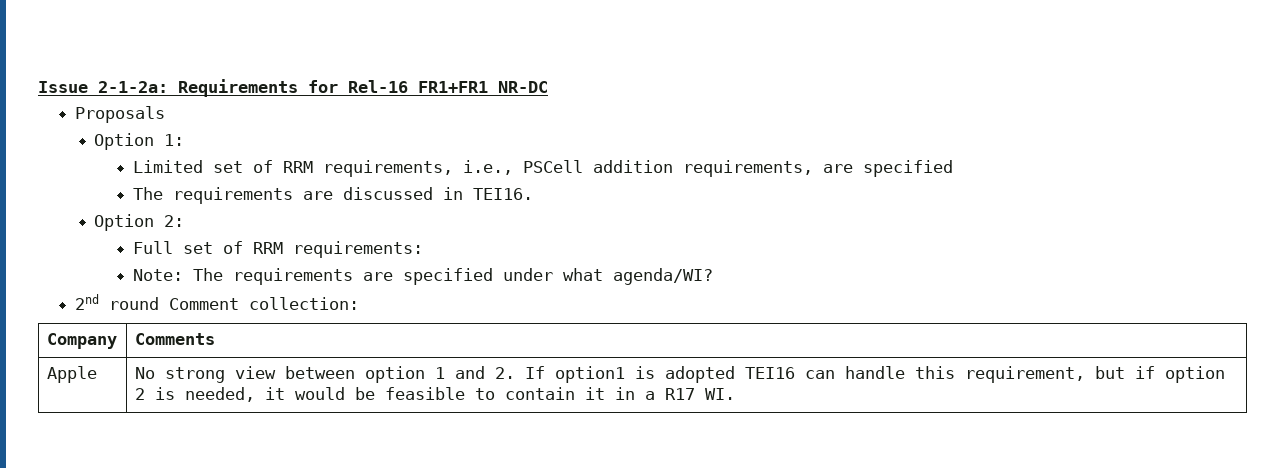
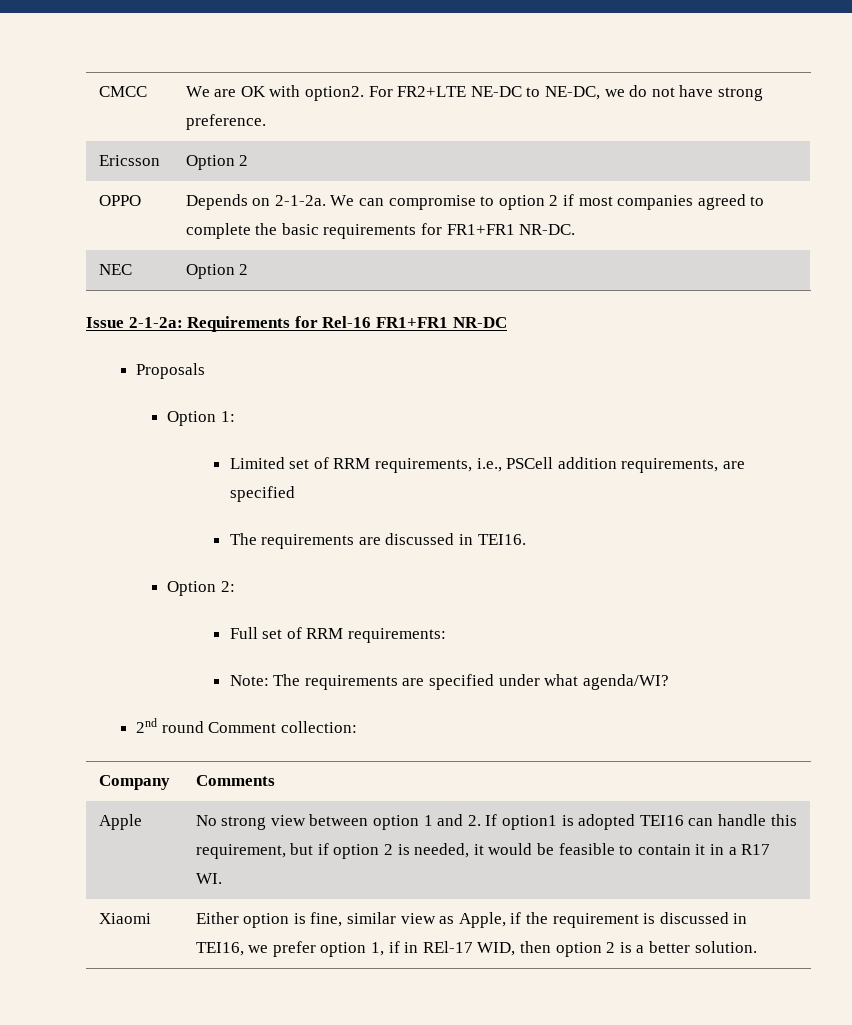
+ CMCC | We are OK with option2. For FR2+LTE NE-DC to NE-DC, we do not have strong preference.
+ Ericsson | Option 2
+ OPPO | Depends on 2-1-2a. We can compromise to option 2 if most companies agreed to complete the basic requirements for FR1+FR1 NR-DC.
+ NEC | Option 2
+ Xiaomi | Either option is fine, similar view as Apple, if the requirement is discussed in TEI16, we prefer option 1, if in REl-17 WID, then option 2 is a better solution.

